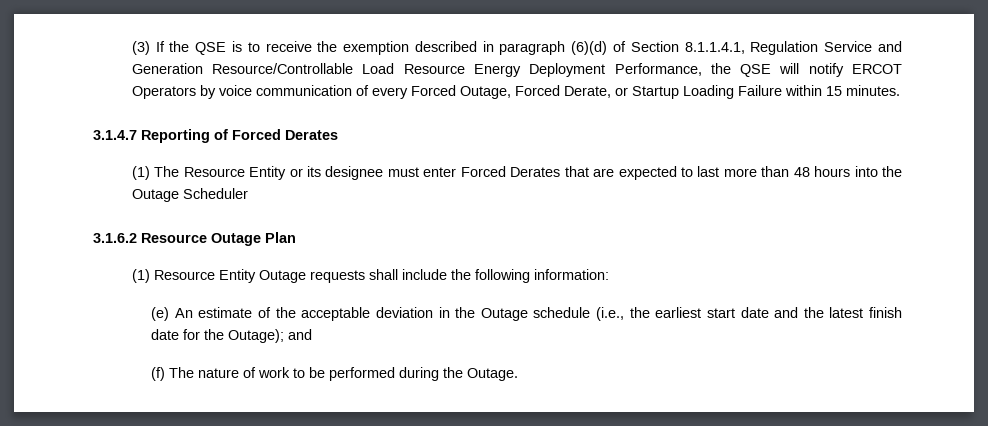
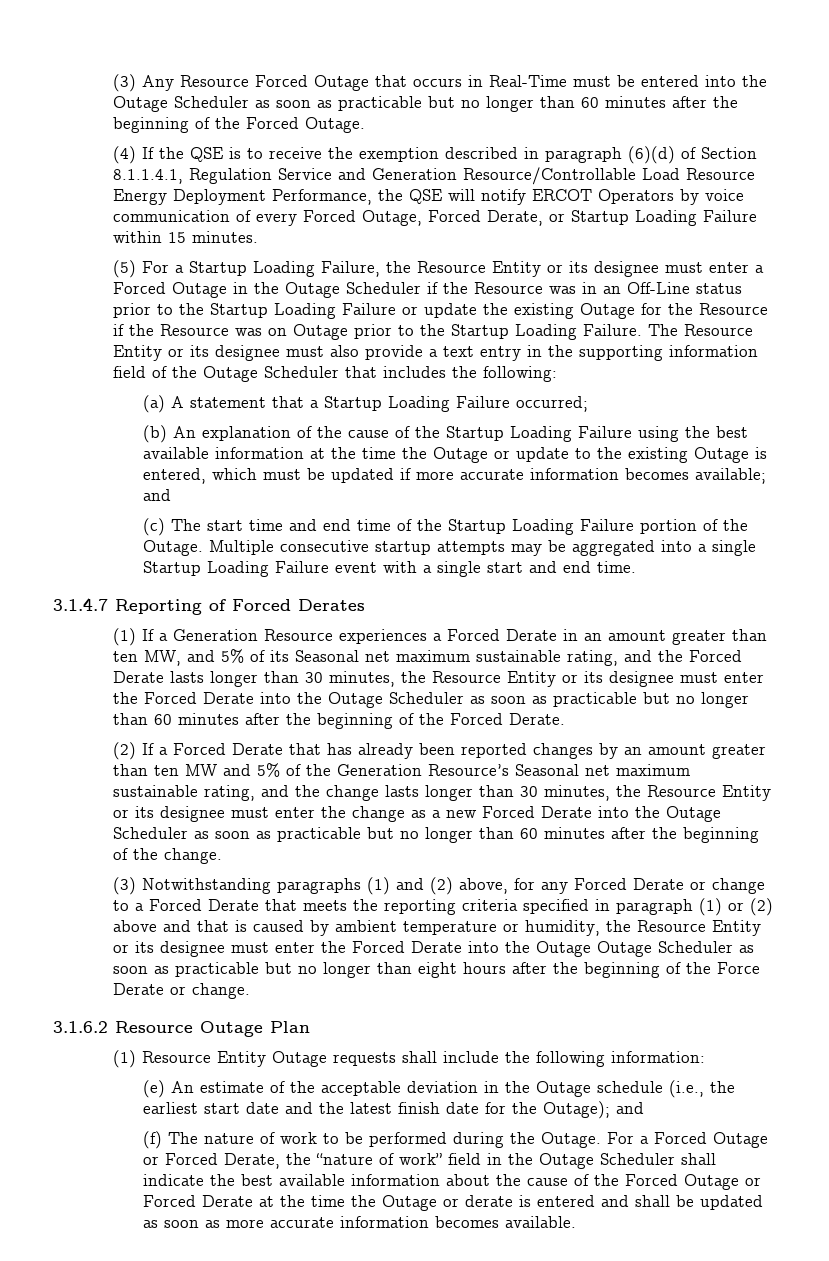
- (3) If the QSE is to receive the exemption described in paragraph (6)(d) of Section 8.1.1.4.1, Regulation Service and Generation Resource/Controllable Load Resource Energy Deployment Performance, the QSE will notify ERCOT Operators by voice communication of every Forced Outage, Forced Derate, or Startup Loading Failure within 15 minutes.
+ (3) Any Resource Forced Outage that occurs in Real-Time must be entered into the Outage Scheduler as soon as practicable but no longer than 60 minutes after the beginning of the Forced Outage.
+ (4) If the QSE is to receive the exemption described in paragraph (6)(d) of Section 8.1.1.4.1, Regulation Service and Generation Resource/Controllable Load Resource Energy Deployment Performance, the QSE will notify ERCOT Operators by voice communication of every Forced Outage, Forced Derate, or Startup Loading Failure within 15 minutes.
+ (5) For a Startup Loading Failure, the Resource Entity or its designee must enter a Forced Outage in the Outage Scheduler if the Resource was in an Off-Line status prior to the Startup Loading Failure or update the existing Outage for the Resource if the Resource was on Outage prior to the Startup Loading Failure. The Resource Entity or its designee must also provide a text entry in the supporting information field of the Outage Scheduler that includes the following:
+ (a) A statement that a Startup Loading Failure occurred;
+ (b) An explanation of the cause of the Startup Loading Failure using the best available information at the time the Outage or update to the existing Outage is entered, which must be updated if more accurate information becomes available; and
+ (c) The start time and end time of the Startup Loading Failure portion of the Outage. Multiple consecutive startup attempts may be aggregated into a single Startup Loading Failure event with a single start and end time.
- (1) The Resource Entity or its designee must enter Forced Derates that are expected to last more than 48 hours into the Outage Scheduler
+ (1) If a Generation Resource experiences a Forced Derate in an amount greater than ten MW, and 5% of its Seasonal net maximum sustainable rating, and the Forced Derate lasts longer than 30 minutes, the Resource Entity or its designee must enter the Forced Derate into the Outage Scheduler as soon as practicable but no longer than 60 minutes after the beginning of the Forced Derate.
+ (2) If a Forced Derate that has already been reported changes by an amount greater than ten MW and 5% of the Generation Resource’s Seasonal net maximum sustainable rating, and the change lasts longer than 30 minutes, the Resource Entity or its designee must enter the change as a new Forced Derate into the Outage Scheduler as soon as practicable but no longer than 60 minutes after the beginning of the change.
+ (3) Notwithstanding paragraphs (1) and (2) above, for any Forced Derate or change to a Forced Derate that meets the reporting criteria specified in paragraph (1) or (2) above and that is caused by ambient temperature or humidity, the Resource Entity or its designee must enter the Forced Derate into the Outage Outage Scheduler as soon as practicable but no longer than eight hours after the beginning of the Force Derate or change.
+ For a Forced Outage or Forced Derate, the “nature of work” field in the Outage Scheduler shall indicate the best available information about the cause of the Forced Outage or Forced Derate at the time the Outage or derate is entered and shall be updated as soon as more accurate information becomes available.

